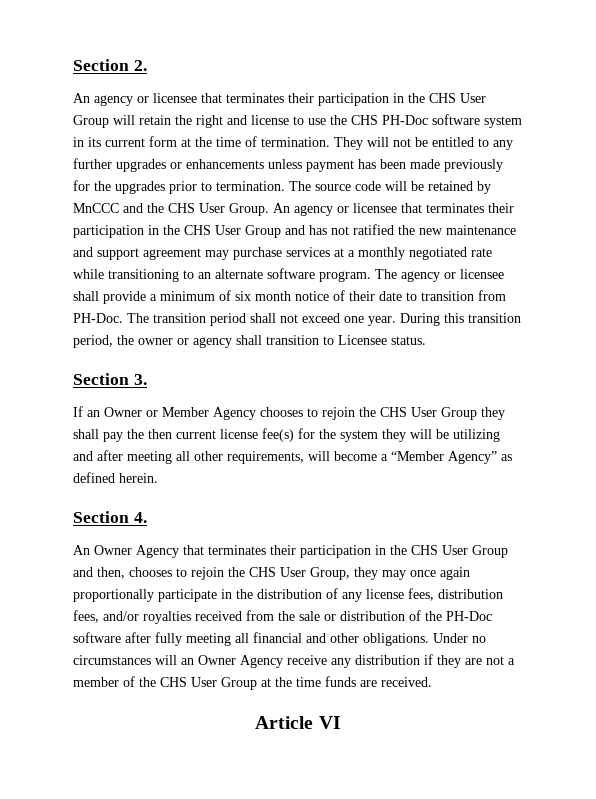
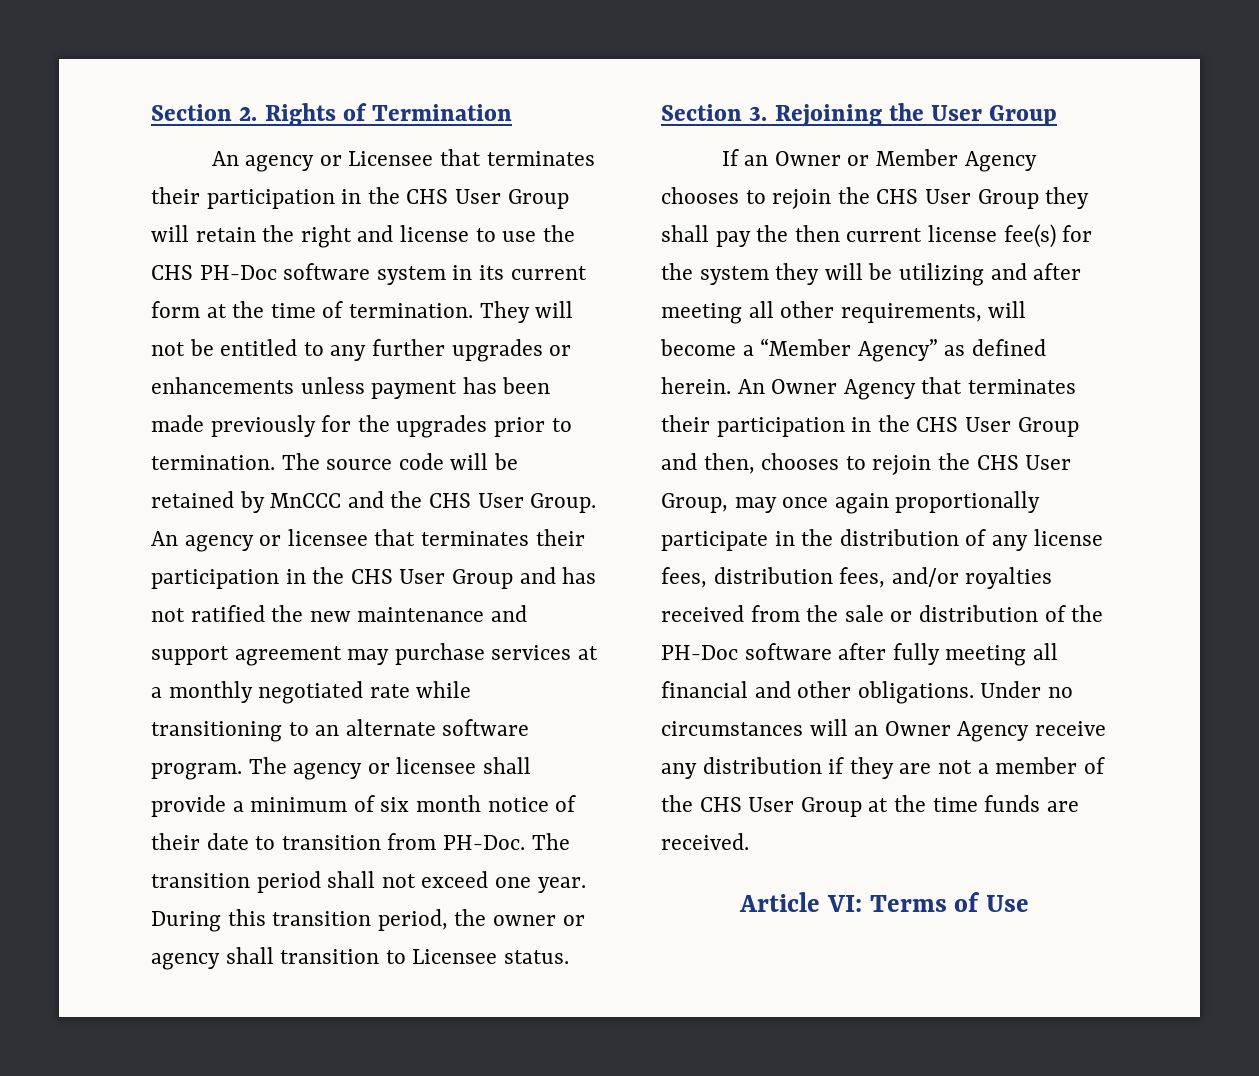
- Section 2.
- An agency or licensee that terminates their participation in the CHS User Group will retain the right and license to use the CHS PH-Doc software system in its current form at the time of termination.
+ Section 2. Rights of Termination
+ An agency or Licensee that terminates their participation in the CHS User Group will retain the right and license to use the CHS PH-Doc software system in its current form at the time of termination.
- Section 3.
+ Section 3. Rejoining the User Group
- If an Owner or Member Agency chooses to rejoin the CHS User Group they shall pay the then current license fee(s) for the system they will be utilizing and after meeting all other requirements, will become a “Member Agency” as defined herein.
- Section 4.
- An Owner Agency that terminates their participation in the CHS User Group and then, chooses to rejoin the CHS User Group, they may once again proportionally participate in the distribution of any license fees, distribution fees, and/or royalties received from the sale or distribution of the PH-Doc software after fully meeting all financial and other obligations.
+ If an Owner or Member Agency chooses to rejoin the CHS User Group they shall pay the then current license fee(s) for the system they will be utilizing and after meeting all other requirements, will become a “Member Agency” as defined herein. An Owner Agency that terminates their participation in the CHS User Group and then, chooses to rejoin the CHS User Group, may once again proportionally participate in the distribution of any license fees, distribution fees, and/or royalties received from the sale or distribution of the PH-Doc software after fully meeting all financial and other obligations.
- Article VI
+ Article VI: Terms of Use

